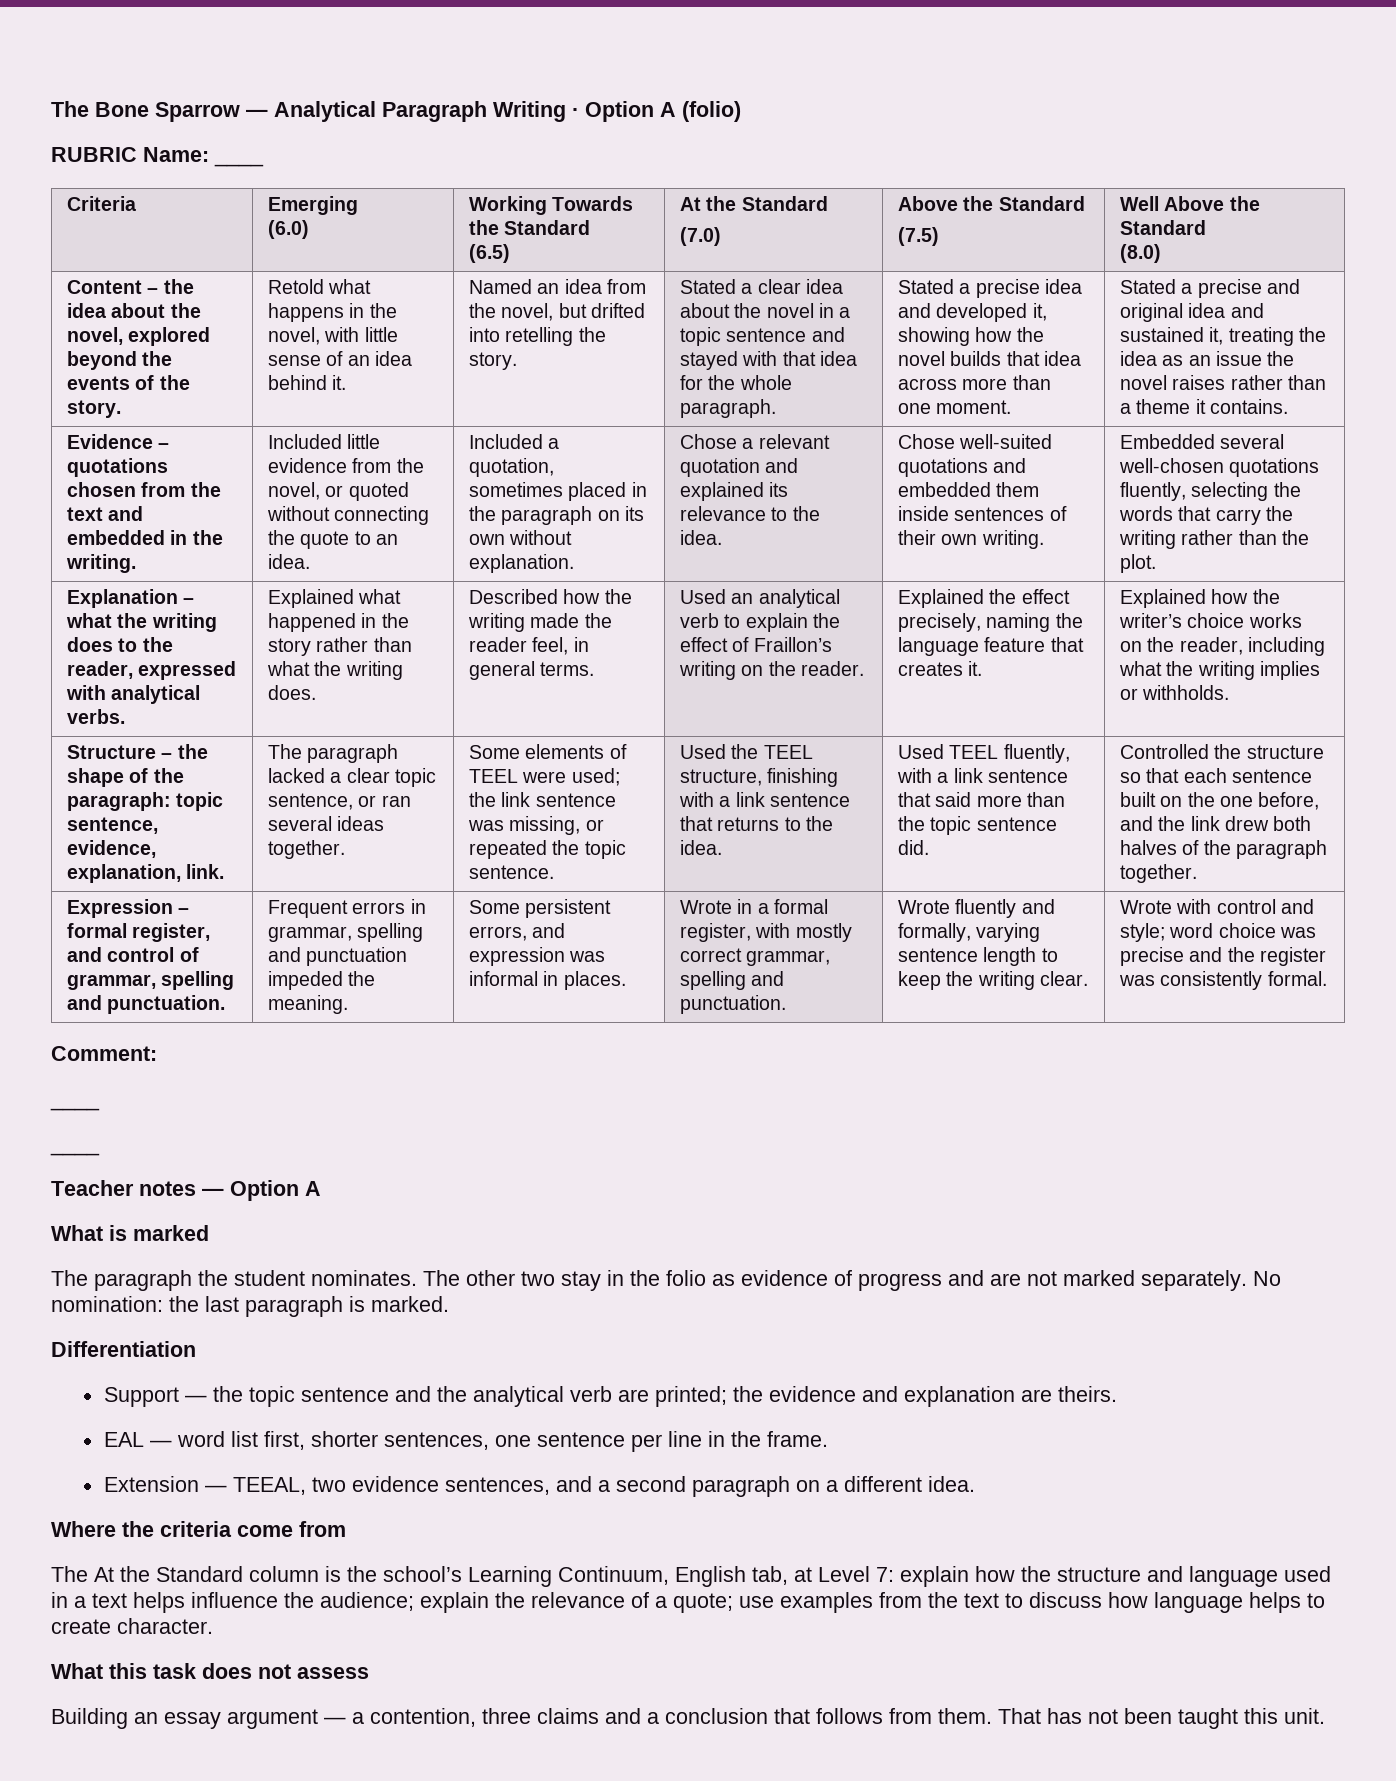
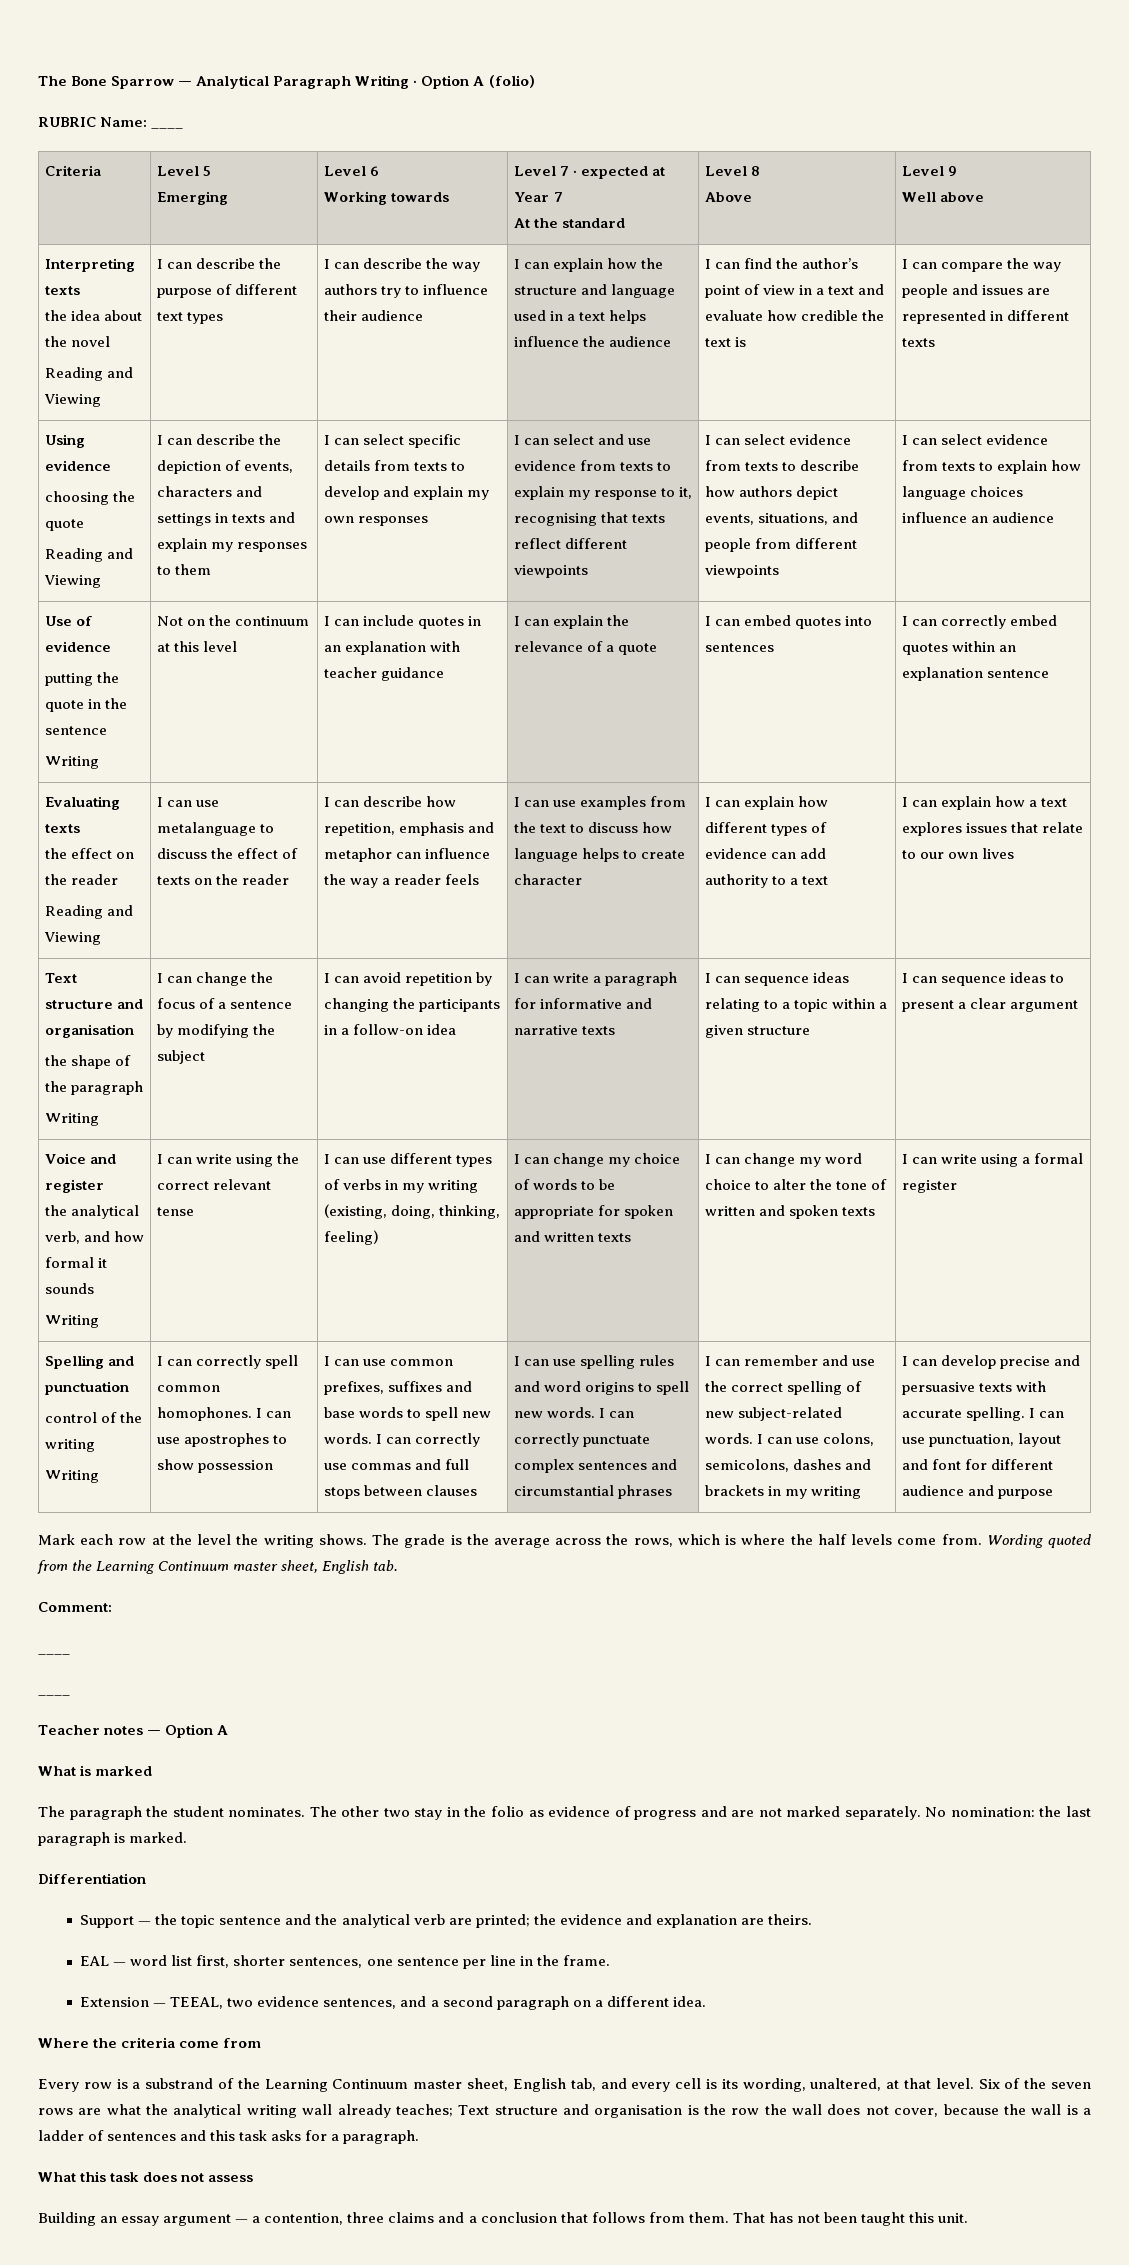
- Criteria | Emerging
- (6.0) | Working Towards the Standard
- (6.5) | At the Standard
- (7.0) | Above the Standard
- (7.5) | Well Above the Standard
- (8.0)
- Content – the idea about the novel, explored beyond the events of the story. | Retold what happens in the novel, with little sense of an idea behind it. | Named an idea from the novel, but drifted into retelling the story. | Stated a clear idea about the novel in a topic sentence and stayed with that idea for the whole paragraph. | Stated a precise idea and developed it, showing how the novel builds that idea across more than one moment. | Stated a precise and original idea and sustained it, treating the idea as an issue the novel raises rather than a theme it contains.
- Evidence – quotations chosen from the text and embedded in the writing. | Included little evidence from the novel, or quoted without connecting the quote to an idea. | Included a quotation, sometimes placed in the paragraph on its own without explanation. | Chose a relevant quotation and explained its relevance to the idea. | Chose well-suited quotations and embedded them inside sentences of their own writing. | Embedded several well-chosen quotations fluently, selecting the words that carry the writing rather than the plot.
- Explanation – what the writing does to the reader, expressed with analytical verbs. | Explained what happened in the story rather than what the writing does. | Described how the writing made the reader feel, in general terms. | Used an analytical verb to explain the effect of Fraillon’s writing on the reader. | Explained the effect precisely, naming the language feature that creates it. | Explained how the writer’s choice works on the reader, including what the writing implies or withholds.
- Structure – the shape of the paragraph: topic sentence, evidence, explanation, link. | The paragraph lacked a clear topic sentence, or ran several ideas together. | Some elements of TEEL were used; the link sentence was missing, or repeated the topic sentence. | Used the TEEL structure, finishing with a link sentence that returns to the idea. | Used TEEL fluently, with a link sentence that said more than the topic sentence did. | Controlled the structure so that each sentence built on the one before, and the link drew both halves of the paragraph together.
- Expression – formal register, and control of grammar, spelling and punctuation. | Frequent errors in grammar, spelling and punctuation impeded the meaning. | Some persistent errors, and expression was informal in places. | Wrote in a formal register, with mostly correct grammar, spelling and punctuation. | Wrote fluently and formally, varying sentence length to keep the writing clear. | Wrote with control and style; word choice was precise and the register was consistently formal.
+ Criteria | Level 5
+ Emerging | Level 6
+ Working towards | Level 7 · expected at Year 7
+ At the standard | Level 8
+ Above | Level 9
+ Well above
+ Interpreting texts
+ the idea about the novel
+ Reading and Viewing | I can describe the purpose of different text types | I can describe the way authors try to influence their audience | I can explain how the structure and language used in a text helps influence the audience | I can find the author’s point of view in a text and evaluate how credible the text is | I can compare the way people and issues are represented in different texts
+ Using evidence
+ choosing the quote
+ Reading and Viewing | I can describe the depiction of events, characters and settings in texts and explain my responses to them | I can select specific details from texts to develop and explain my own responses | I can select and use evidence from texts to explain my response to it, recognising that texts reflect different viewpoints | I can select evidence from texts to describe how authors depict events, situations, and people from different viewpoints | I can select evidence from texts to explain how language choices influence an audience
+ Use of evidence
+ putting the quote in the sentence
+ Writing | Not on the continuum at this level | I can include quotes in an explanation with teacher guidance | I can explain the relevance of a quote | I can embed quotes into sentences | I can correctly embed quotes within an explanation sentence
+ Evaluating texts
+ the effect on the reader
+ Reading and Viewing | I can use metalanguage to discuss the effect of texts on the reader | I can describe how repetition, emphasis and metaphor can influence the way a reader feels | I can use examples from the text to discuss how language helps to create character | I can explain how different types of evidence can add authority to a text | I can explain how a text explores issues that relate to our own lives
+ Text structure and organisation
+ the shape of the paragraph
+ Writing | I can change the focus of a sentence by modifying the subject | I can avoid repetition by changing the participants in a follow-on idea | I can write a paragraph for informative and narrative texts | I can sequence ideas relating to a topic within a given structure | I can sequence ideas to present a clear argument
+ Voice and register
+ the analytical verb, and how formal it sounds
+ Writing | I can write using the correct relevant tense | I can use different types of verbs in my writing (existing, doing, thinking, feeling) | I can change my choice of words to be appropriate for spoken and written texts | I can change my word choice to alter the tone of written and spoken texts | I can write using a formal register
+ Spelling and punctuation
+ control of the writing
+ Writing | I can correctly spell common homophones. I can use apostrophes to show possession | I can use common prefixes, suffixes and base words to spell new words. I can correctly use commas and full stops between clauses | I can use spelling rules and word origins to spell new words. I can correctly punctuate complex sentences and circumstantial phrases | I can remember and use the correct spelling of new subject-related words. I can use colons, semicolons, dashes and brackets in my writing | I can develop precise and persuasive texts with accurate spelling. I can use punctuation, layout and font for different audience and purpose
+ Mark each row at the level the writing shows. The grade is the average across the rows, which is where the half levels come from. Wording quoted from the Learning Continuum master sheet, English tab.
- The At the Standard column is the school’s Learning Continuum, English tab, at Level 7: explain how the structure and language used in a text helps influence the audience; explain the relevance of a quote; use examples from the text to discuss how language helps to create character.
+ Every row is a substrand of the Learning Continuum master sheet, English tab, and every cell is its wording, unaltered, at that level. Six of the seven rows are what the analytical writing wall already teaches; Text structure and organisation is the row the wall does not cover, because the wall is a ladder of sentences and this task asks for a paragraph.

